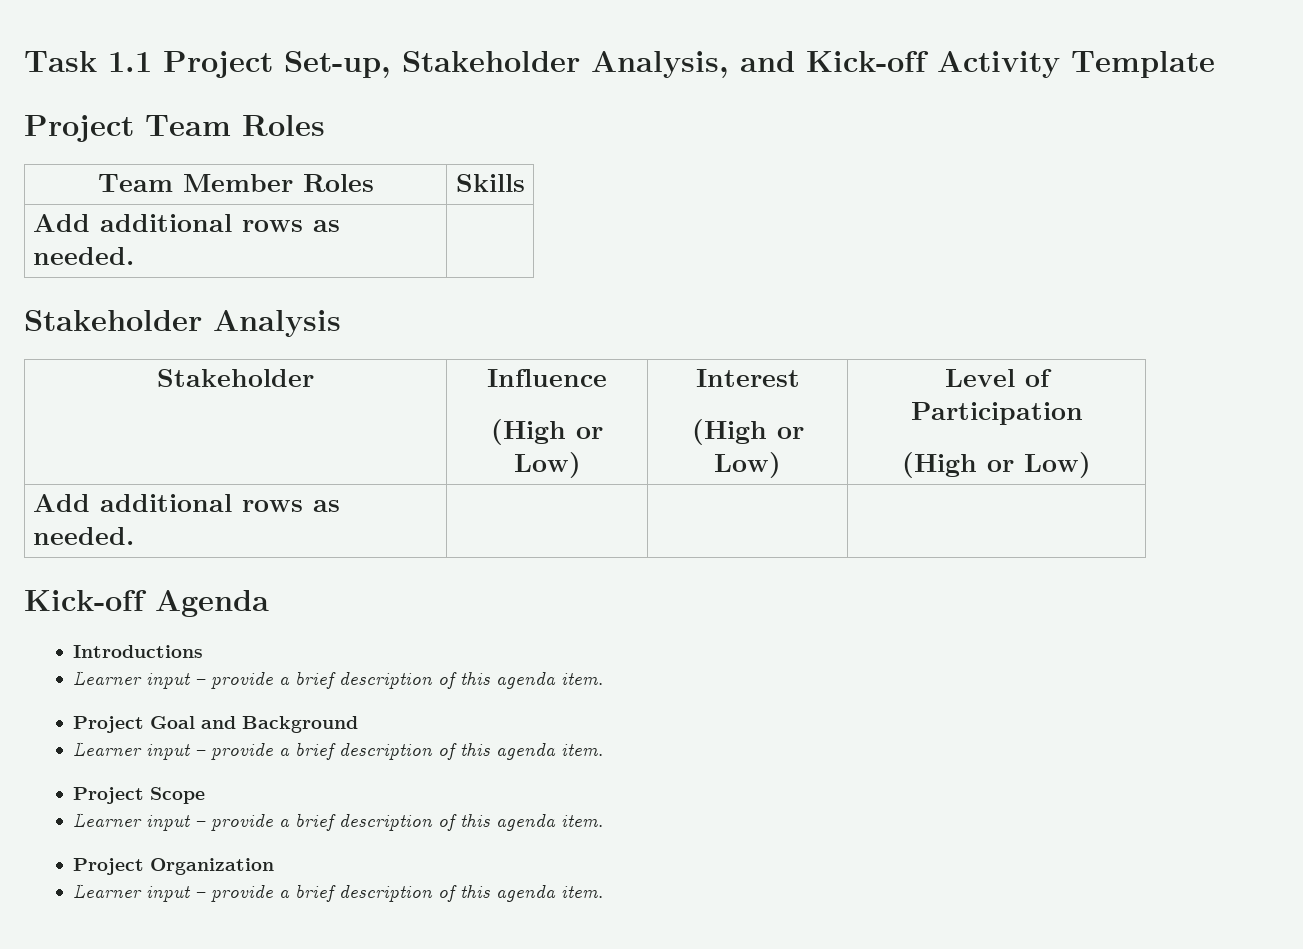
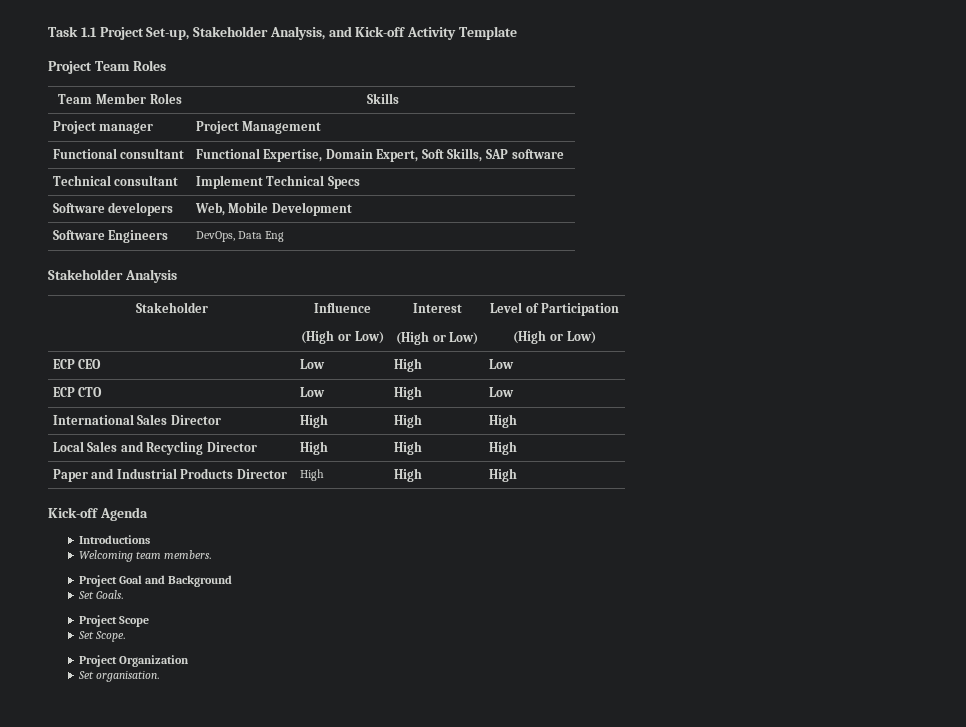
  Team Member Roles | Skills
- Add additional rows as needed. |
+ Project manager | Project Management
+ Functional consultant | Functional Expertise, Domain Expert, Soft Skills, SAP software
+ Technical consultant | Implement Technical Specs
+ Software developers | Web, Mobile Development
+ Software Engineers | DevOps, Data Eng
- Add additional rows as needed. | | |
+ ECP CEO | Low | High | Low
+ ECP CTO | Low | High | Low
+ International Sales Director | High | High | High
+ Local Sales and Recycling Director | High | High | High
+ Paper and Industrial Products Director | High | High | High
  Kick-off Agenda
  Introductions
- Learner input – provide a brief description of this agenda item.
+ Welcoming team members.
  Project Goal and Background
- Learner input – provide a brief description of this agenda item.
+ Set Goals.
  Project Scope
- Learner input – provide a brief description of this agenda item.
+ Set Scope.
  Project Organization
- Learner input – provide a brief description of this agenda item.
+ Set organisation.

